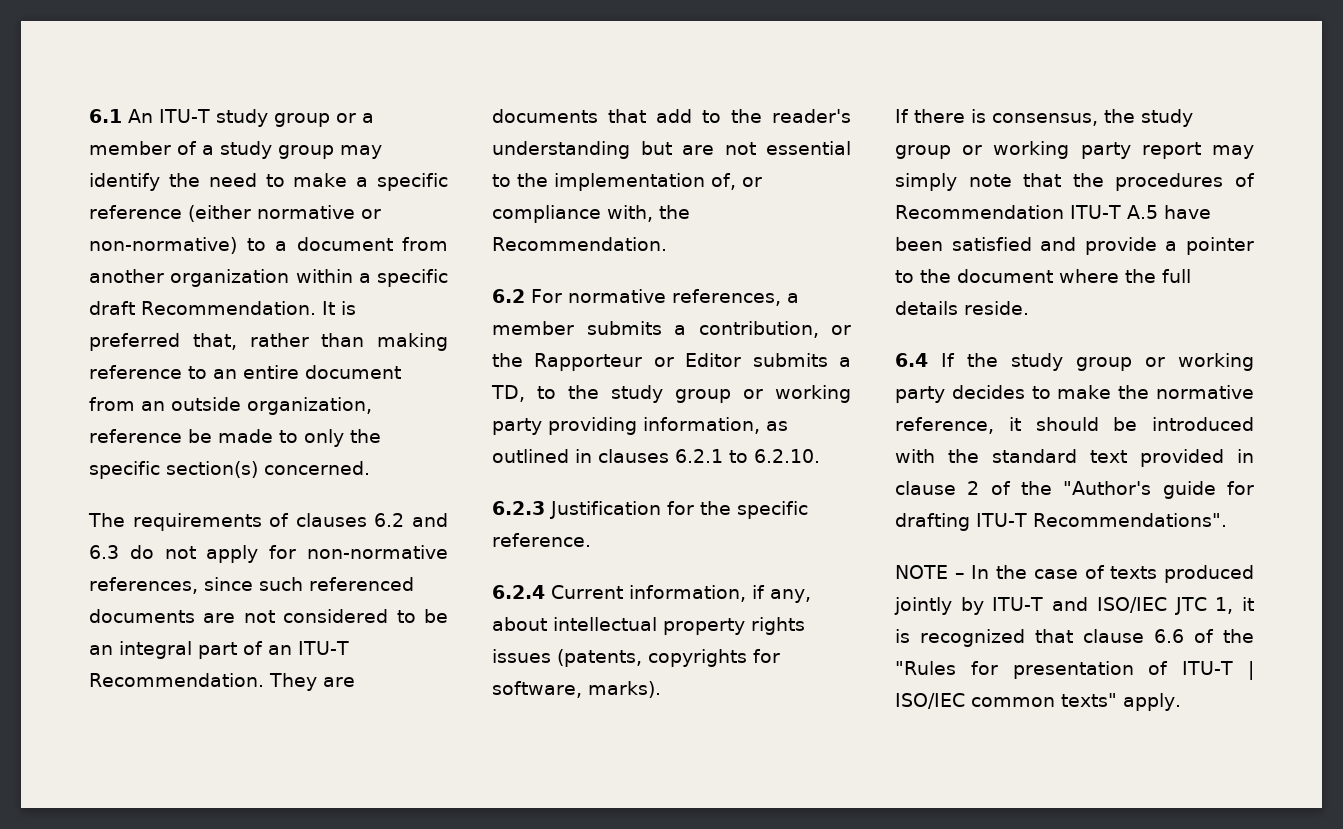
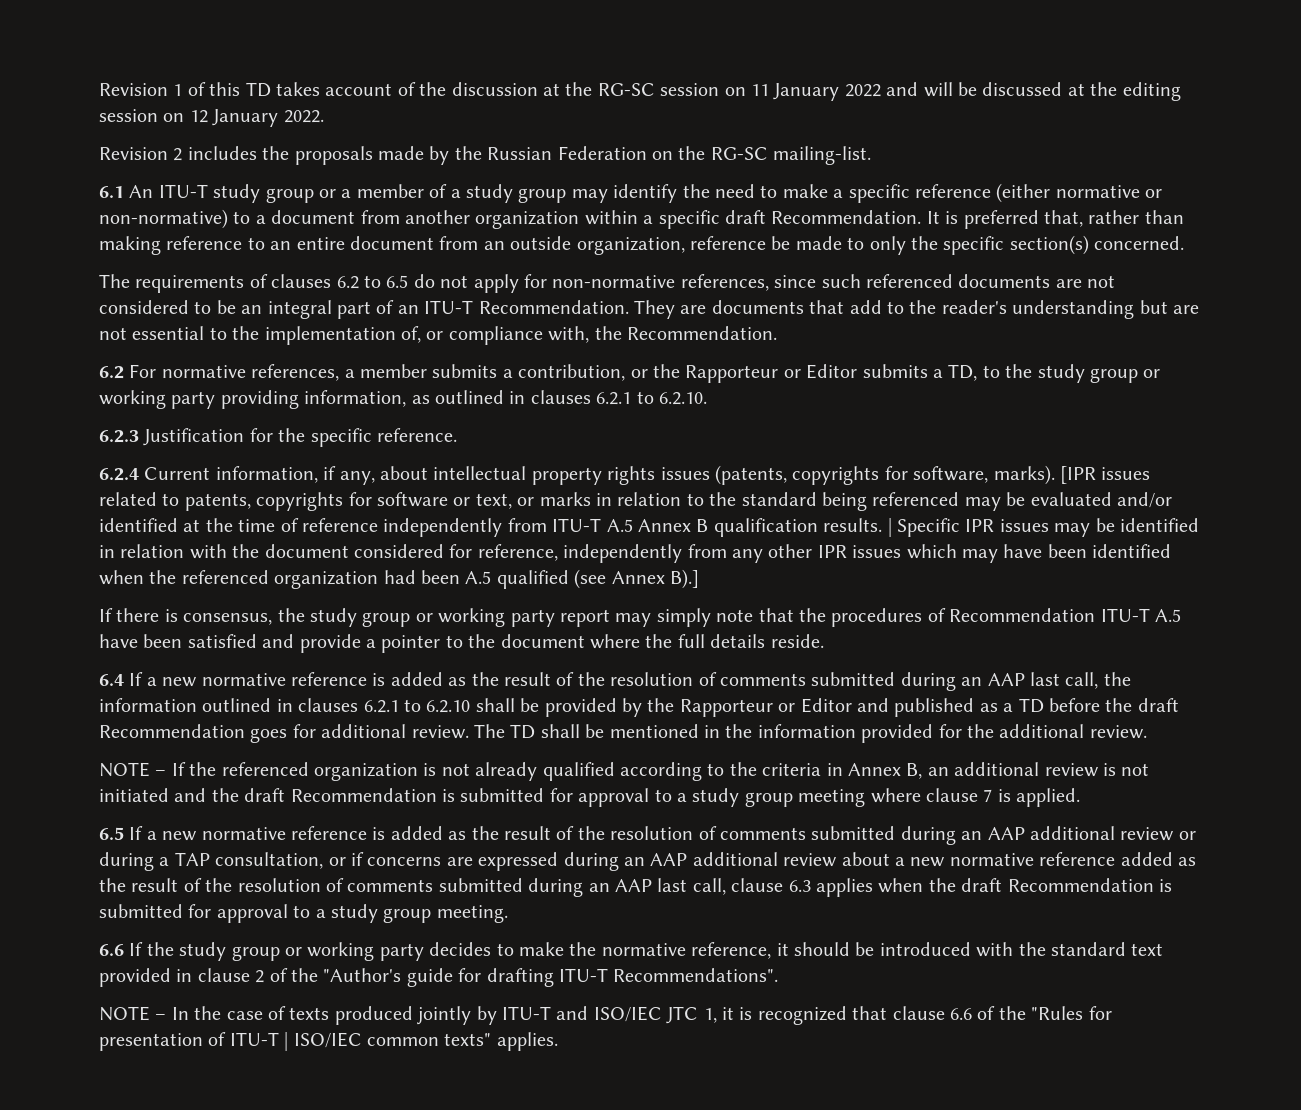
+ Revision 1 of this TD takes account of the discussion at the RG-SC session on 11 January 2022 and will be discussed at the editing session on 12 January 2022.
+ Revision 2 includes the proposals made by the Russian Federation on the RG-SC mailing-list.
- The requirements of clauses 6.2 and 6.3 do not apply for non-normative references, since such referenced documents are not considered to be an integral part of an ITU-T Recommendation.
+ The requirements of clauses 6.2 to 6.5 do not apply for non-normative references, since such referenced documents are not considered to be an integral part of an ITU-T Recommendation.
+ [IPR issues related to patents, copyrights for software or text, or marks in relation to the standard being referenced may be evaluated and/or identified at the time of reference independently from ITU-T A.5 Annex B qualification results. | Specific IPR issues may be identified in relation with the document considered for reference, independently from any other IPR issues which may have been identified when the referenced organization had been A.5 qualified (see Annex B).]
- 6.4 If the study group or working party decides to make the normative reference, it should be introduced with the standard text provided in clause 2 of the "Author's guide for drafting ITU-T Recommendations".
+ 6.4 If a new normative reference is added as the result of the resolution of comments submitted during an AAP last call, the information outlined in clauses 6.2.1 to 6.2.10 shall be provided by the Rapporteur or Editor and published as a TD before the draft Recommendation goes for additional review. The TD shall be mentioned in the information provided for the additional review.
+ NOTE – If the referenced organization is not already qualified according to the criteria in Annex B, an additional review is not initiated and the draft Recommendation is submitted for approval to a study group meeting where clause 7 is applied.
+ 6.5 If a new normative reference is added as the result of the resolution of comments submitted during an AAP additional review or during a TAP consultation, or if concerns are expressed during an AAP additional review about a new normative reference added as the result of the resolution of comments submitted during an AAP last call, clause 6.3 applies when the draft Recommendation is submitted for approval to a study group meeting.
+ 6.6 If the study group or working party decides to make the normative reference, it should be introduced with the standard text provided in clause 2 of the "Author's guide for drafting ITU-T Recommendations".
- NOTE – In the case of texts produced jointly by ITU-T and ISO/IEC JTC 1, it is recognized that clause 6.6 of the "Rules for presentation of ITU-T | ISO/IEC common texts" apply.
+ NOTE – In the case of texts produced jointly by ITU-T and ISO/IEC JTC 1, it is recognized that clause 6.6 of the "Rules for presentation of ITU-T | ISO/IEC common texts" applies.

